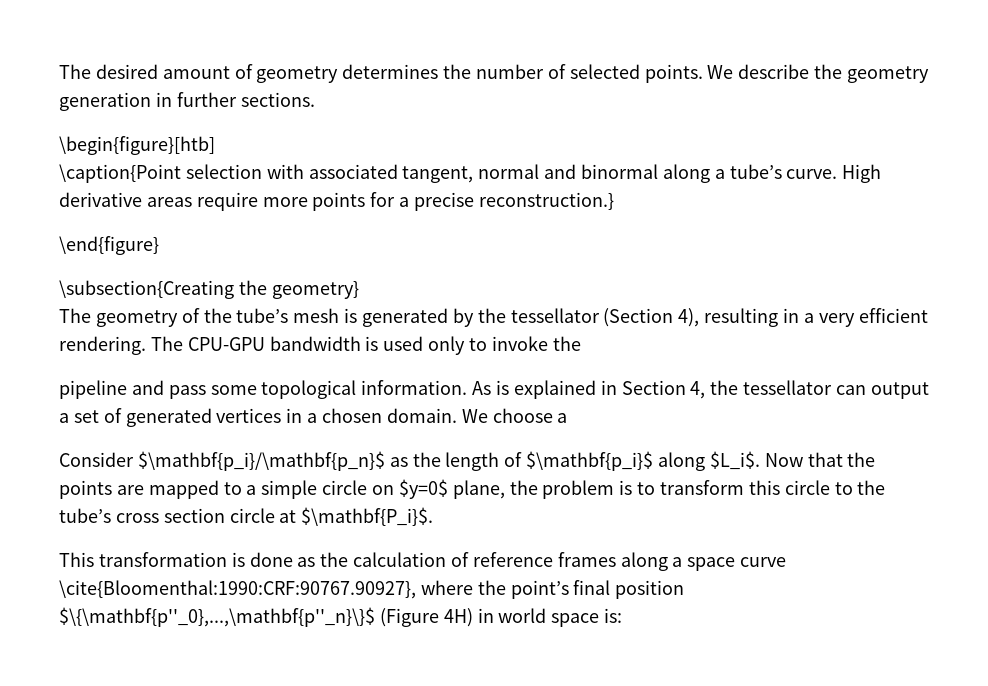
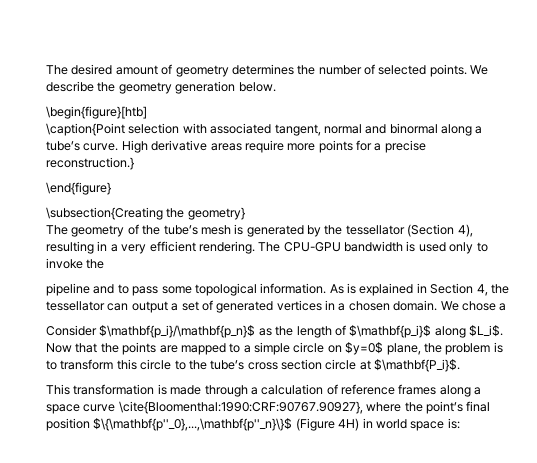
- We describe the geometry generation in further sections.
+ We describe the geometry generation below.
- pipeline and pass some topological information.
+ pipeline and to pass some topological information.
- We choose a
+ We chose a
- This transformation is done as the calculation of reference frames along a space curve \cite{Bloomenthal:1990:CRF:90767.90927}, where the point’s final position $\{\mathbf{p''_0},...,\mathbf{p''_n}\}$ (Figure 4H) in world space is:
+ This transformation is made through a calculation of reference frames along a space curve \cite{Bloomenthal:1990:CRF:90767.90927}, where the point’s final position $\{\mathbf{p''_0},...,\mathbf{p''_n}\}$ (Figure 4H) in world space is:

